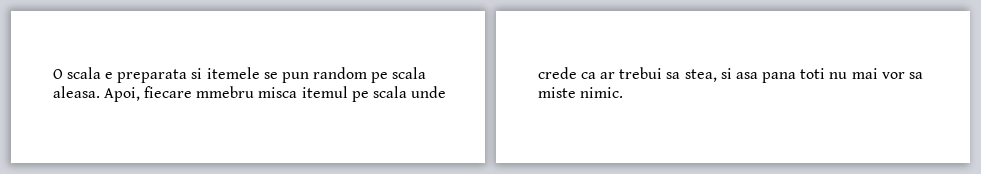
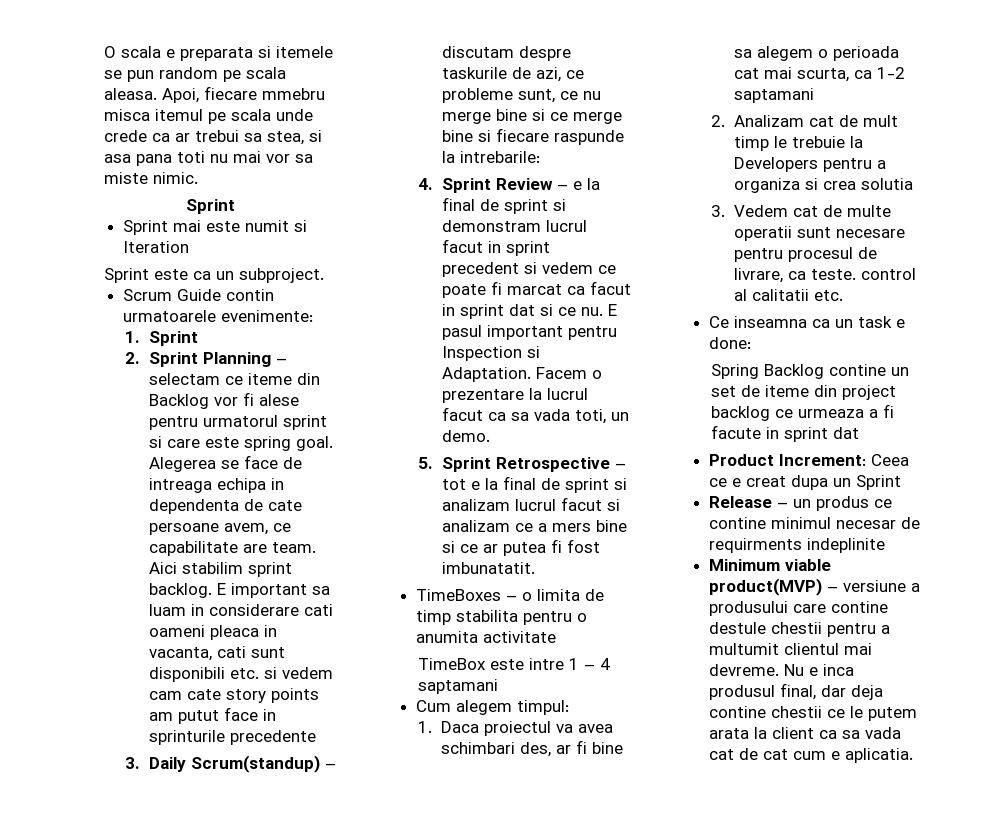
  Apoi, fiecare mmebru misca itemul pe scala unde crede ca ar trebui sa stea, si asa pana toti nu mai vor sa miste nimic.
+ Sprint
+ Sprint mai este numit si Iteration
+ Sprint este ca un subproject.
+ Scrum Guide contin urmatoarele evenimente:
+ 1. Sprint
+ 2. Sprint Planning – selectam ce iteme din Backlog vor fi alese pentru urmatorul sprint si care este spring goal. Alegerea se face de intreaga echipa in dependenta de cate persoane avem, ce capabilitate are team. Aici stabilim sprint backlog. E important sa luam in considerare cati oameni pleaca in vacanta, cati sunt disponibili etc. si vedem cam cate story points am putut face in sprinturile precedente
+ 3. Daily Scrum(standup) – discutam despre taskurile de azi, ce probleme sunt, ce nu merge bine si ce merge bine si fiecare raspunde la intrebarile:
+ 4. Sprint Review – e la final de sprint si demonstram lucrul facut in sprint precedent si vedem ce poate fi marcat ca facut in sprint dat si ce nu. E pasul important pentru Inspection si Adaptation. Facem o prezentare la lucrul facut ca sa vada toti, un demo.
+ 5. Sprint Retrospective – tot e la final de sprint si analizam lucrul facut si analizam ce a mers bine si ce ar putea fi fost imbunatatit.
+ TimeBoxes – o limita de timp stabilita pentru o anumita activitate
+ TimeBox este intre 1 – 4 saptamani
+ Cum alegem timpul:
+ 1. Daca proiectul va avea schimbari des, ar fi bine sa alegem o perioada cat mai scurta, ca 1-2 saptamani
+ 2. Analizam cat de mult timp le trebuie la Developers pentru a organiza si crea solutia
+ 3. Vedem cat de multe operatii sunt necesare pentru procesul de livrare, ca teste. control al calitatii etc.
+ Ce inseamna ca un task e done:
+ Spring Backlog contine un set de iteme din project backlog ce urmeaza a fi facute in sprint dat
+ Product Increment: Ceea ce e creat dupa un Sprint
+ Release – un produs ce contine minimul necesar de requirments indeplinite
+ Minimum viable product(MVP) – versiune a produsului care contine destule chestii pentru a multumit clientul mai devreme. Nu e inca produsul final, dar deja contine chestii ce le putem arata la client ca sa vada cat de cat cum e aplicatia.

